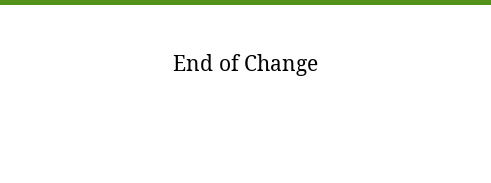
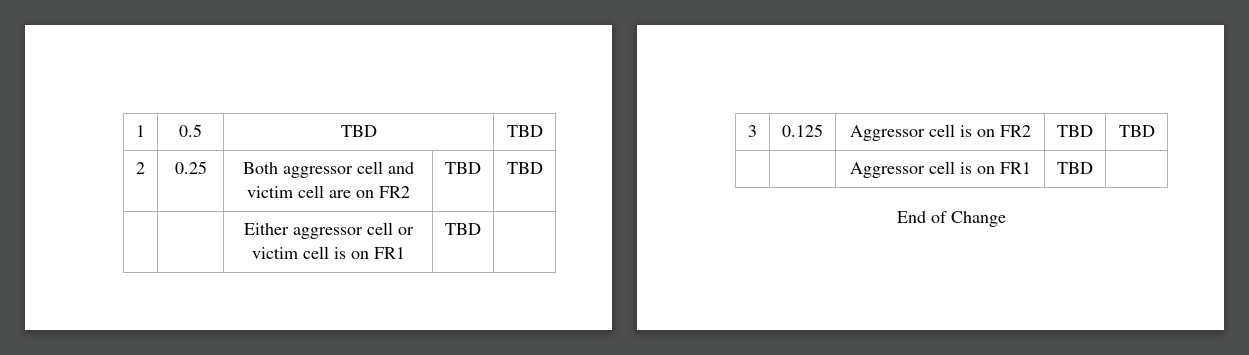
+ 1 | 0.5 | TBD | TBD
+ 2 | 0.25 | Both aggressor cell and victim cell are on FR2 | TBD | TBD
+ | | Either aggressor cell or victim cell is on FR1 | TBD |
+ 3 | 0.125 | Aggressor cell is on FR2 | TBD | TBD
+ | | Aggressor cell is on FR1 | TBD |

